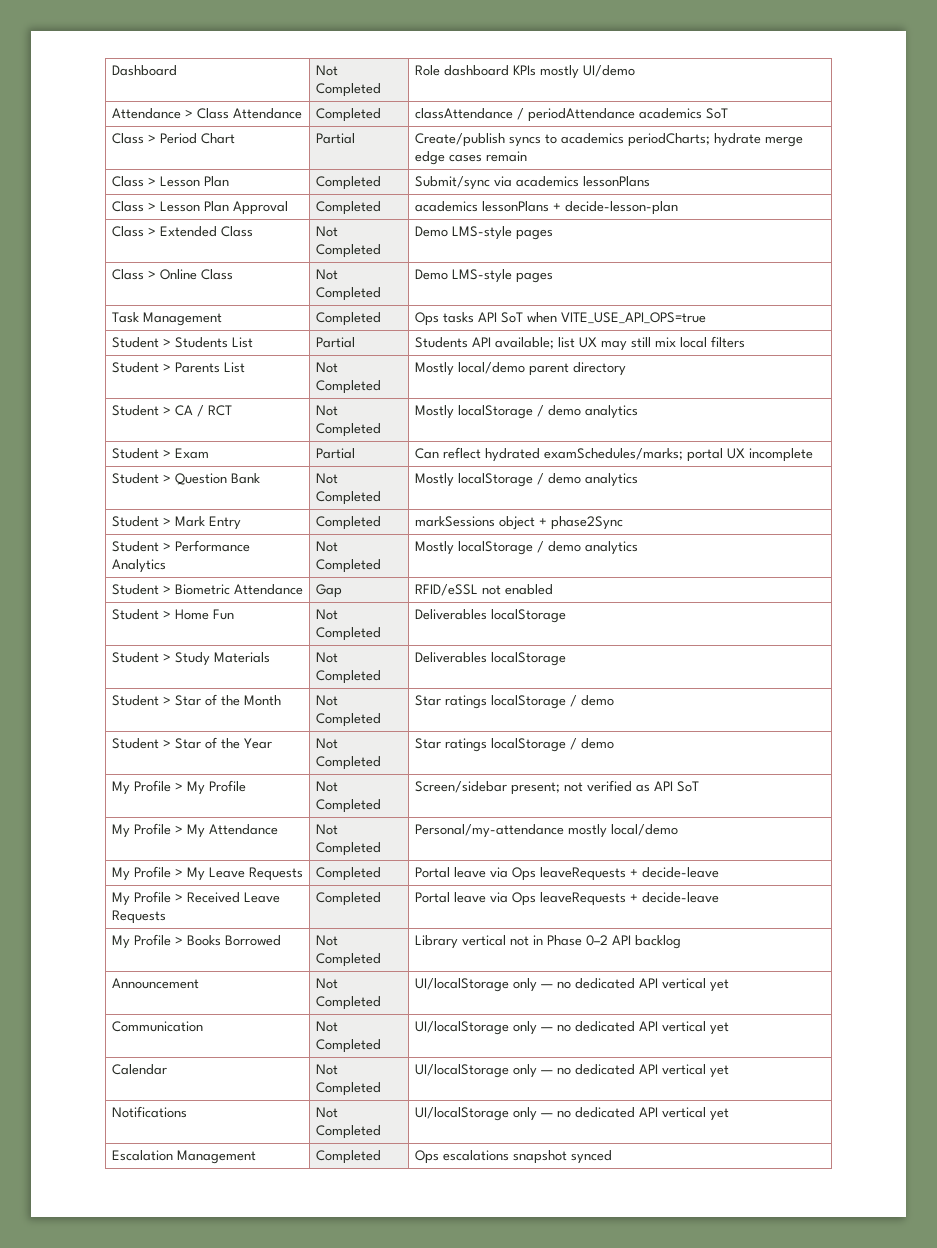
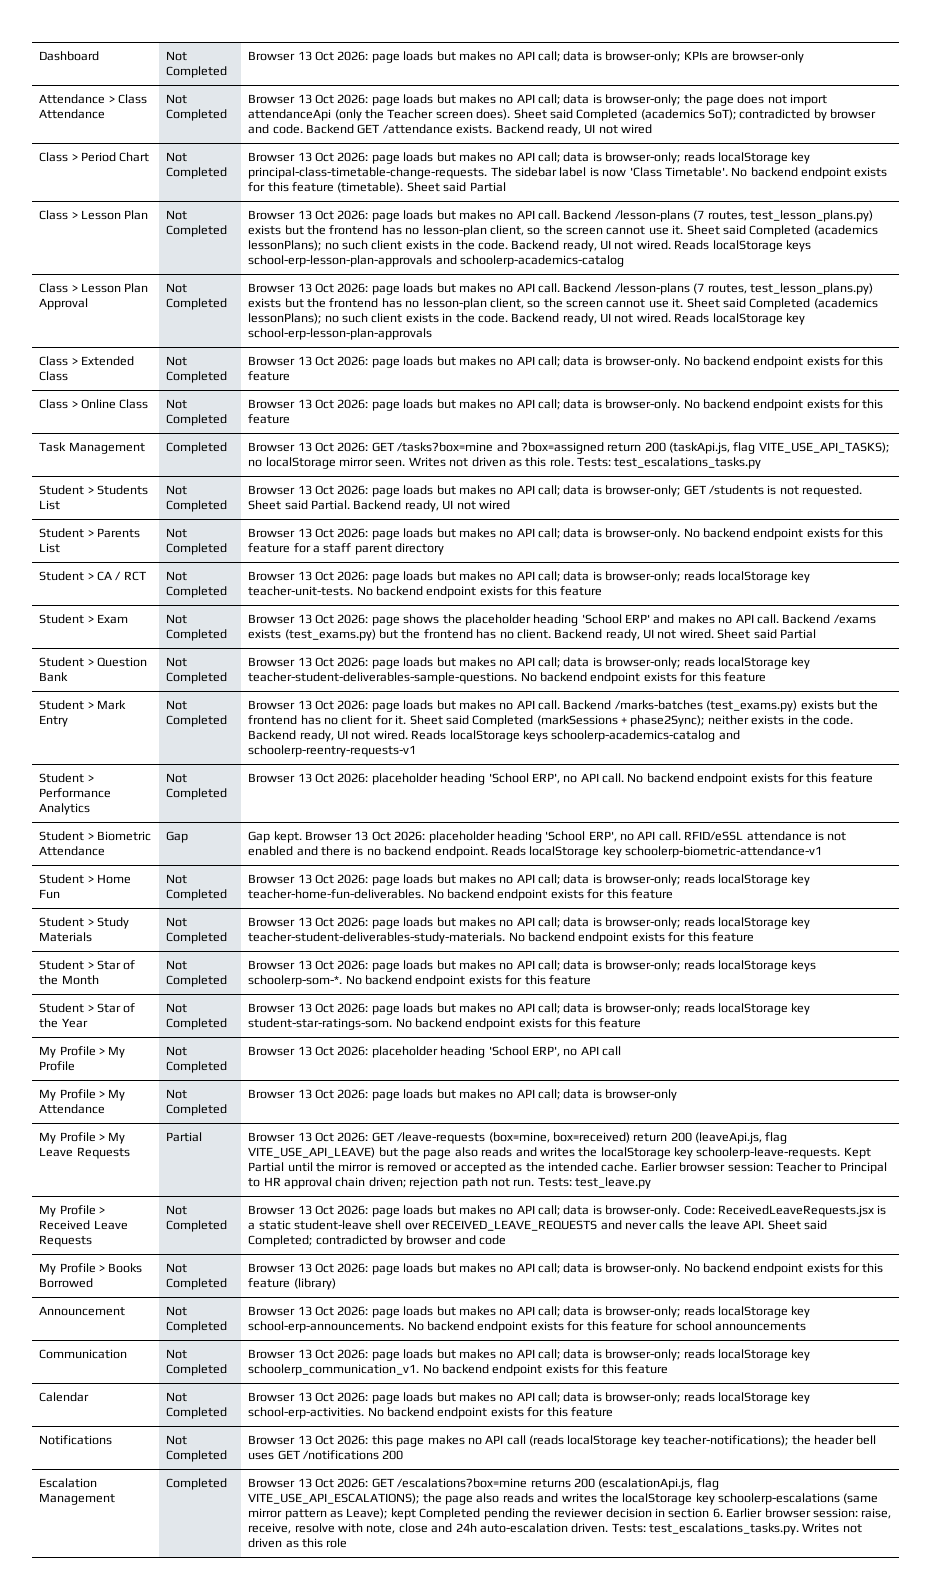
- Dashboard | Not Completed | Role dashboard KPIs mostly UI/demo
+ Dashboard | Not Completed | Browser 13 Oct 2026: page loads but makes no API call; data is browser-only; KPIs are browser-only
- Completed | classAttendance / periodAttendance academics SoT
- Class > Period Chart | Partial | Create/publish syncs to academics periodCharts; hydrate merge edge cases remain
+ Not Completed | Browser 13 Oct 2026: page loads but makes no API call; data is browser-only; the page does not import attendanceApi (only the Teacher screen does). Sheet said Completed (academics SoT); contradicted by browser and code. Backend GET /attendance exists. Backend ready, UI not wired
+ Class > Period Chart | Not Completed | Browser 13 Oct 2026: page loads but makes no API call; data is browser-only; reads localStorage key principal-class-timetable-change-requests. The sidebar label is now 'Class Timetable'. No backend endpoint exists for this feature (timetable). Sheet said Partial
- Completed | Submit/sync via academics lessonPlans
+ Not Completed | Browser 13 Oct 2026: page loads but makes no API call. Backend /lesson-plans (7 routes, test_lesson_plans.py) exists but the frontend has no lesson-plan client, so the screen cannot use it. Sheet said Completed (academics lessonPlans); no such client exists in the code. Backend ready, UI not wired. Reads localStorage keys school-erp-lesson-plan-approvals and schoolerp-academics-catalog
- Completed | academics lessonPlans + decide-lesson-plan
+ Not Completed | Browser 13 Oct 2026: page loads but makes no API call. Backend /lesson-plans (7 routes, test_lesson_plans.py) exists but the frontend has no lesson-plan client, so the screen cannot use it. Sheet said Completed (academics lessonPlans); no such client exists in the code. Backend ready, UI not wired. Reads localStorage key school-erp-lesson-plan-approvals
- Class > Extended Class | Not Completed | Demo LMS-style pages
+ Class > Extended Class | Not Completed | Browser 13 Oct 2026: page loads but makes no API call; data is browser-only. No backend endpoint exists for this feature
- Class > Online Class | Not Completed | Demo LMS-style pages
- Task Management | Completed | Ops tasks API SoT when VITE_USE_API_OPS=true
- Student > Students List | Partial | Students API available; list UX may still mix local filters
+ Class > Online Class | Not Completed | Browser 13 Oct 2026: page loads but makes no API call; data is browser-only. No backend endpoint exists for this feature
+ Task Management | Completed | Browser 13 Oct 2026: GET /tasks?box=mine and ?box=assigned return 200 (taskApi.js, flag VITE_USE_API_TASKS); no localStorage mirror seen. Writes not driven as this role. Tests: test_escalations_tasks.py
+ Student > Students List | Not Completed | Browser 13 Oct 2026: page loads but makes no API call; data is browser-only; GET /students is not requested. Sheet said Partial. Backend ready, UI not wired
- Student > Parents List | Not Completed | Mostly local/demo parent directory
+ Student > Parents List | Not Completed | Browser 13 Oct 2026: page loads but makes no API call; data is browser-only. No backend endpoint exists for this feature for a staff parent directory
- Student > CA / RCT | Not Completed | Mostly localStorage / demo analytics
- Student > Exam | Partial | Can reflect hydrated examSchedules/marks; portal UX incomplete
+ Student > CA / RCT | Not Completed | Browser 13 Oct 2026: page loads but makes no API call; data is browser-only; reads localStorage key teacher-unit-tests. No backend endpoint exists for this feature
+ Student > Exam | Not Completed | Browser 13 Oct 2026: page shows the placeholder heading 'School ERP' and makes no API call. Backend /exams exists (test_exams.py) but the frontend has no client. Backend ready, UI not wired. Sheet said Partial
- Student > Question Bank | Not Completed | Mostly localStorage / demo analytics
+ Student > Question Bank | Not Completed | Browser 13 Oct 2026: page loads but makes no API call; data is browser-only; reads localStorage key teacher-student-deliverables-sample-questions. No backend endpoint exists for this feature
- Completed | markSessions object + phase2Sync
+ Not Completed | Browser 13 Oct 2026: page loads but makes no API call. Backend /marks-batches (test_exams.py) exists but the frontend has no client for it. Sheet said Completed (markSessions + phase2Sync); neither exists in the code. Backend ready, UI not wired. Reads localStorage keys schoolerp-academics-catalog and schoolerp-reentry-requests-v1
- Student > Performance Analytics | Not Completed | Mostly localStorage / demo analytics
+ Student > Performance Analytics | Not Completed | Browser 13 Oct 2026: placeholder heading 'School ERP', no API call. No backend endpoint exists for this feature
- Student > Biometric Attendance | Gap | RFID/eSSL not enabled
+ Student > Biometric Attendance | Gap | Gap kept. Browser 13 Oct 2026: placeholder heading 'School ERP', no API call. RFID/eSSL attendance is not enabled and there is no backend endpoint. Reads localStorage key schoolerp-biometric-attendance-v1
- Student > Home Fun | Not Completed | Deliverables localStorage
+ Student > Home Fun | Not Completed | Browser 13 Oct 2026: page loads but makes no API call; data is browser-only; reads localStorage key teacher-home-fun-deliverables. No backend endpoint exists for this feature
- Student > Study Materials | Not Completed | Deliverables localStorage
+ Student > Study Materials | Not Completed | Browser 13 Oct 2026: page loads but makes no API call; data is browser-only; reads localStorage key teacher-student-deliverables-study-materials. No backend endpoint exists for this feature
- Student > Star of the Month | Not Completed | Star ratings localStorage / demo
+ Student > Star of the Month | Not Completed | Browser 13 Oct 2026: page loads but makes no API call; data is browser-only; reads localStorage keys schoolerp-som-*. No backend endpoint exists for this feature
- Student > Star of the Year | Not Completed | Star ratings localStorage / demo
+ Student > Star of the Year | Not Completed | Browser 13 Oct 2026: page loads but makes no API call; data is browser-only; reads localStorage key student-star-ratings-som. No backend endpoint exists for this feature
- My Profile > My Profile | Not Completed | Screen/sidebar present; not verified as API SoT
+ My Profile > My Profile | Not Completed | Browser 13 Oct 2026: placeholder heading 'School ERP', no API call
- My Profile > My Attendance | Not Completed | Personal/my-attendance mostly local/demo
+ My Profile > My Attendance | Not Completed | Browser 13 Oct 2026: page loads but makes no API call; data is browser-only
- My Profile > My Leave Requests | Completed | Portal leave via Ops leaveRequests + decide-leave
+ My Profile > My Leave Requests | Partial | Browser 13 Oct 2026: GET /leave-requests (box=mine, box=received) return 200 (leaveApi.js, flag VITE_USE_API_LEAVE) but the page also reads and writes the localStorage key schoolerp-leave-requests. Kept Partial until the mirror is removed or accepted as the intended cache. Earlier browser session: Teacher to Principal to HR approval chain driven; rejection path not run. Tests: test_leave.py
- My Profile > Received Leave Requests | Completed | Portal leave via Ops leaveRequests + decide-leave
+ My Profile > Received Leave Requests | Not Completed | Browser 13 Oct 2026: page loads but makes no API call; data is browser-only. Code: ReceivedLeaveRequests.jsx is a static student-leave shell over RECEIVED_LEAVE_REQUESTS and never calls the leave API. Sheet said Completed; contradicted by browser and code
- My Profile > Books Borrowed | Not Completed | Library vertical not in Phase 0–2 API backlog
- Announcement | Not Completed | UI/localStorage only — no dedicated API vertical yet
- Communication | Not Completed | UI/localStorage only — no dedicated API vertical yet
- Calendar | Not Completed | UI/localStorage only — no dedicated API vertical yet
- Notifications | Not Completed | UI/localStorage only — no dedicated API vertical yet
- Escalation Management | Completed | Ops escalations snapshot synced
+ My Profile > Books Borrowed | Not Completed | Browser 13 Oct 2026: page loads but makes no API call; data is browser-only. No backend endpoint exists for this feature (library)
+ Announcement | Not Completed | Browser 13 Oct 2026: page loads but makes no API call; data is browser-only; reads localStorage key school-erp-announcements. No backend endpoint exists for this feature for school announcements
+ Communication | Not Completed | Browser 13 Oct 2026: page loads but makes no API call; data is browser-only; reads localStorage key schoolerp_communication_v1. No backend endpoint exists for this feature
+ Calendar | Not Completed | Browser 13 Oct 2026: page loads but makes no API call; data is browser-only; reads localStorage key school-erp-activities. No backend endpoint exists for this feature
+ Notifications | Not Completed | Browser 13 Oct 2026: this page makes no API call (reads localStorage key teacher-notifications); the header bell uses GET /notifications 200
+ Escalation Management | Completed | Browser 13 Oct 2026: GET /escalations?box=mine returns 200 (escalationApi.js, flag VITE_USE_API_ESCALATIONS); the page also reads and writes the localStorage key schoolerp-escalations (same mirror pattern as Leave); kept Completed pending the reviewer decision in section 6. Earlier browser session: raise, receive, resolve with note, close and 24h auto-escalation driven. Tests: test_escalations_tasks.py. Writes not driven as this role

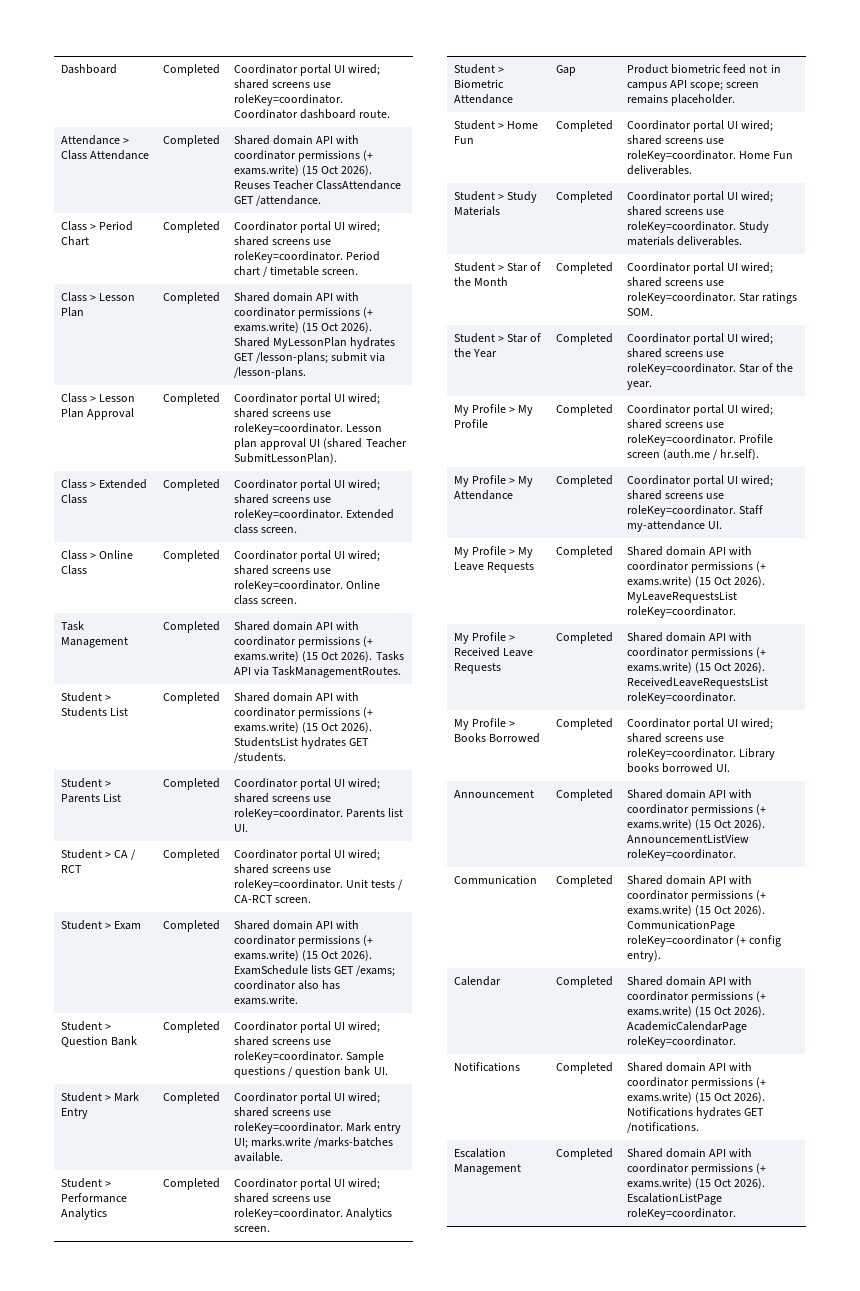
- Dashboard | Not Completed | Browser 13 Oct 2026: page loads but makes no API call; data is browser-only; KPIs are browser-only
+ Dashboard | Completed | Coordinator portal UI wired; shared screens use roleKey=coordinator. Coordinator dashboard route.
- Not Completed | Browser 13 Oct 2026: page loads but makes no API call; data is browser-only; the page does not import attendanceApi (only the Teacher screen does). Sheet said Completed (academics SoT); contradicted by browser and code. Backend GET /attendance exists. Backend ready, UI not wired
+ Completed | Shared domain API with coordinator permissions (+ exams.write) (15 Oct 2026). Reuses Teacher ClassAttendance GET /attendance.
- Not Completed | Browser 13 Oct 2026: page loads but makes no API call; data is browser-only; reads localStorage key principal-class-timetable-change-requests. The sidebar label is now 'Class Timetable'. No backend endpoint exists for this feature (timetable). Sheet said Partial
+ Completed | Coordinator portal UI wired; shared screens use roleKey=coordinator. Period chart / timetable screen.
- Not Completed | Browser 13 Oct 2026: page loads but makes no API call. Backend /lesson-plans (7 routes, test_lesson_plans.py) exists but the frontend has no lesson-plan client, so the screen cannot use it. Sheet said Completed (academics lessonPlans); no such client exists in the code. Backend ready, UI not wired. Reads localStorage keys school-erp-lesson-plan-approvals and schoolerp-academics-catalog
+ Completed | Shared domain API with coordinator permissions (+ exams.write) (15 Oct 2026). Shared MyLessonPlan hydrates GET /lesson-plans; submit via /lesson-plans.
- Not Completed | Browser 13 Oct 2026: page loads but makes no API call. Backend /lesson-plans (7 routes, test_lesson_plans.py) exists but the frontend has no lesson-plan client, so the screen cannot use it. Sheet said Completed (academics lessonPlans); no such client exists in the code. Backend ready, UI not wired. Reads localStorage key school-erp-lesson-plan-approvals
+ Completed | Coordinator portal UI wired; shared screens use roleKey=coordinator. Lesson plan approval UI (shared Teacher SubmitLessonPlan).
- Class > Extended Class | Not Completed | Browser 13 Oct 2026: page loads but makes no API call; data is browser-only. No backend endpoint exists for this feature
+ Class > Extended Class | Completed | Coordinator portal UI wired; shared screens use roleKey=coordinator. Extended class screen.
- Class > Online Class | Not Completed | Browser 13 Oct 2026: page loads but makes no API call; data is browser-only. No backend endpoint exists for this feature
- Task Management | Completed | Browser 13 Oct 2026: GET /tasks?box=mine and ?box=assigned return 200 (taskApi.js, flag VITE_USE_API_TASKS); no localStorage mirror seen. Writes not driven as this role. Tests: test_escalations_tasks.py
+ Class > Online Class | Completed | Coordinator portal UI wired; shared screens use roleKey=coordinator. Online class screen.
+ Task Management | Completed | Shared domain API with coordinator permissions (+ exams.write) (15 Oct 2026). Tasks API via TaskManagementRoutes.
- Student > Students List | Not Completed | Browser 13 Oct 2026: page loads but makes no API call; data is browser-only; GET /students is not requested. Sheet said Partial. Backend ready, UI not wired
+ Student > Students List | Completed | Shared domain API with coordinator permissions (+ exams.write) (15 Oct 2026). StudentsList hydrates GET /students.
- Student > Parents List | Not Completed | Browser 13 Oct 2026: page loads but makes no API call; data is browser-only. No backend endpoint exists for this feature for a staff parent directory
+ Student > Parents List | Completed | Coordinator portal UI wired; shared screens use roleKey=coordinator. Parents list UI.
- Student > CA / RCT | Not Completed | Browser 13 Oct 2026: page loads but makes no API call; data is browser-only; reads localStorage key teacher-unit-tests. No backend endpoint exists for this feature
+ Student > CA / RCT | Completed | Coordinator portal UI wired; shared screens use roleKey=coordinator. Unit tests / CA-RCT screen.
- Student > Exam | Not Completed | Browser 13 Oct 2026: page shows the placeholder heading 'School ERP' and makes no API call. Backend /exams exists (test_exams.py) but the frontend has no client. Backend ready, UI not wired. Sheet said Partial
+ Student > Exam | Completed | Shared domain API with coordinator permissions (+ exams.write) (15 Oct 2026). ExamSchedule lists GET /exams; coordinator also has exams.write.
- Student > Question Bank | Not Completed | Browser 13 Oct 2026: page loads but makes no API call; data is browser-only; reads localStorage key teacher-student-deliverables-sample-questions. No backend endpoint exists for this feature
+ Student > Question Bank | Completed | Coordinator portal UI wired; shared screens use roleKey=coordinator. Sample questions / question bank UI.
- Not Completed | Browser 13 Oct 2026: page loads but makes no API call. Backend /marks-batches (test_exams.py) exists but the frontend has no client for it. Sheet said Completed (markSessions + phase2Sync); neither exists in the code. Backend ready, UI not wired. Reads localStorage keys schoolerp-academics-catalog and schoolerp-reentry-requests-v1
+ Completed | Coordinator portal UI wired; shared screens use roleKey=coordinator. Mark entry UI; marks.write /marks-batches available.
- Student > Performance Analytics | Not Completed | Browser 13 Oct 2026: placeholder heading 'School ERP', no API call. No backend endpoint exists for this feature
+ Student > Performance Analytics | Completed | Coordinator portal UI wired; shared screens use roleKey=coordinator. Analytics screen.
- Student > Biometric Attendance | Gap | Gap kept. Browser 13 Oct 2026: placeholder heading 'School ERP', no API call. RFID/eSSL attendance is not enabled and there is no backend endpoint. Reads localStorage key schoolerp-biometric-attendance-v1
+ Student > Biometric Attendance | Gap | Product biometric feed not in campus API scope; screen remains placeholder.
- Student > Home Fun | Not Completed | Browser 13 Oct 2026: page loads but makes no API call; data is browser-only; reads localStorage key teacher-home-fun-deliverables. No backend endpoint exists for this feature
+ Student > Home Fun | Completed | Coordinator portal UI wired; shared screens use roleKey=coordinator. Home Fun deliverables.
- Student > Study Materials | Not Completed | Browser 13 Oct 2026: page loads but makes no API call; data is browser-only; reads localStorage key teacher-student-deliverables-study-materials. No backend endpoint exists for this feature
+ Student > Study Materials | Completed | Coordinator portal UI wired; shared screens use roleKey=coordinator. Study materials deliverables.
- Student > Star of the Month | Not Completed | Browser 13 Oct 2026: page loads but makes no API call; data is browser-only; reads localStorage keys schoolerp-som-*. No backend endpoint exists for this feature
+ Student > Star of the Month | Completed | Coordinator portal UI wired; shared screens use roleKey=coordinator. Star ratings SOM.
- Student > Star of the Year | Not Completed | Browser 13 Oct 2026: page loads but makes no API call; data is browser-only; reads localStorage key student-star-ratings-som. No backend endpoint exists for this feature
+ Student > Star of the Year | Completed | Coordinator portal UI wired; shared screens use roleKey=coordinator. Star of the year.
- My Profile > My Profile | Not Completed | Browser 13 Oct 2026: placeholder heading 'School ERP', no API call
+ My Profile > My Profile | Completed | Coordinator portal UI wired; shared screens use roleKey=coordinator. Profile screen (auth.me / hr.self).
- My Profile > My Attendance | Not Completed | Browser 13 Oct 2026: page loads but makes no API call; data is browser-only
+ My Profile > My Attendance | Completed | Coordinator portal UI wired; shared screens use roleKey=coordinator. Staff my-attendance UI.
- Partial | Browser 13 Oct 2026: GET /leave-requests (box=mine, box=received) return 200 (leaveApi.js, flag VITE_USE_API_LEAVE) but the page also reads and writes the localStorage key schoolerp-leave-requests. Kept Partial until the mirror is removed or accepted as the intended cache. Earlier browser session: Teacher to Principal to HR approval chain driven; rejection path not run. Tests: test_leave.py
+ Completed | Shared domain API with coordinator permissions (+ exams.write) (15 Oct 2026). MyLeaveRequestsList roleKey=coordinator.
- Not Completed | Browser 13 Oct 2026: page loads but makes no API call; data is browser-only. Code: ReceivedLeaveRequests.jsx is a static student-leave shell over RECEIVED_LEAVE_REQUESTS and never calls the leave API. Sheet said Completed; contradicted by browser and code
+ Completed | Shared domain API with coordinator permissions (+ exams.write) (15 Oct 2026). ReceivedLeaveRequestsList roleKey=coordinator.
- My Profile > Books Borrowed | Not Completed | Browser 13 Oct 2026: page loads but makes no API call; data is browser-only. No backend endpoint exists for this feature (library)
+ My Profile > Books Borrowed | Completed | Coordinator portal UI wired; shared screens use roleKey=coordinator. Library books borrowed UI.
- Announcement | Not Completed | Browser 13 Oct 2026: page loads but makes no API call; data is browser-only; reads localStorage key school-erp-announcements. No backend endpoint exists for this feature for school announcements
+ Announcement | Completed | Shared domain API with coordinator permissions (+ exams.write) (15 Oct 2026). AnnouncementListView roleKey=coordinator.
- Communication | Not Completed | Browser 13 Oct 2026: page loads but makes no API call; data is browser-only; reads localStorage key schoolerp_communication_v1. No backend endpoint exists for this feature
+ Communication | Completed | Shared domain API with coordinator permissions (+ exams.write) (15 Oct 2026). CommunicationPage roleKey=coordinator (+ config entry).
- Calendar | Not Completed | Browser 13 Oct 2026: page loads but makes no API call; data is browser-only; reads localStorage key school-erp-activities. No backend endpoint exists for this feature
+ Calendar | Completed | Shared domain API with coordinator permissions (+ exams.write) (15 Oct 2026). AcademicCalendarPage roleKey=coordinator.
- Notifications | Not Completed | Browser 13 Oct 2026: this page makes no API call (reads localStorage key teacher-notifications); the header bell uses GET /notifications 200
- Escalation Management | Completed | Browser 13 Oct 2026: GET /escalations?box=mine returns 200 (escalationApi.js, flag VITE_USE_API_ESCALATIONS); the page also reads and writes the localStorage key schoolerp-escalations (same mirror pattern as Leave); kept Completed pending the reviewer decision in section 6. Earlier browser session: raise, receive, resolve with note, close and 24h auto-escalation driven. Tests: test_escalations_tasks.py. Writes not driven as this role
+ Notifications | Completed | Shared domain API with coordinator permissions (+ exams.write) (15 Oct 2026). Notifications hydrates GET /notifications.
+ Escalation Management | Completed | Shared domain API with coordinator permissions (+ exams.write) (15 Oct 2026). EscalationListPage roleKey=coordinator.

